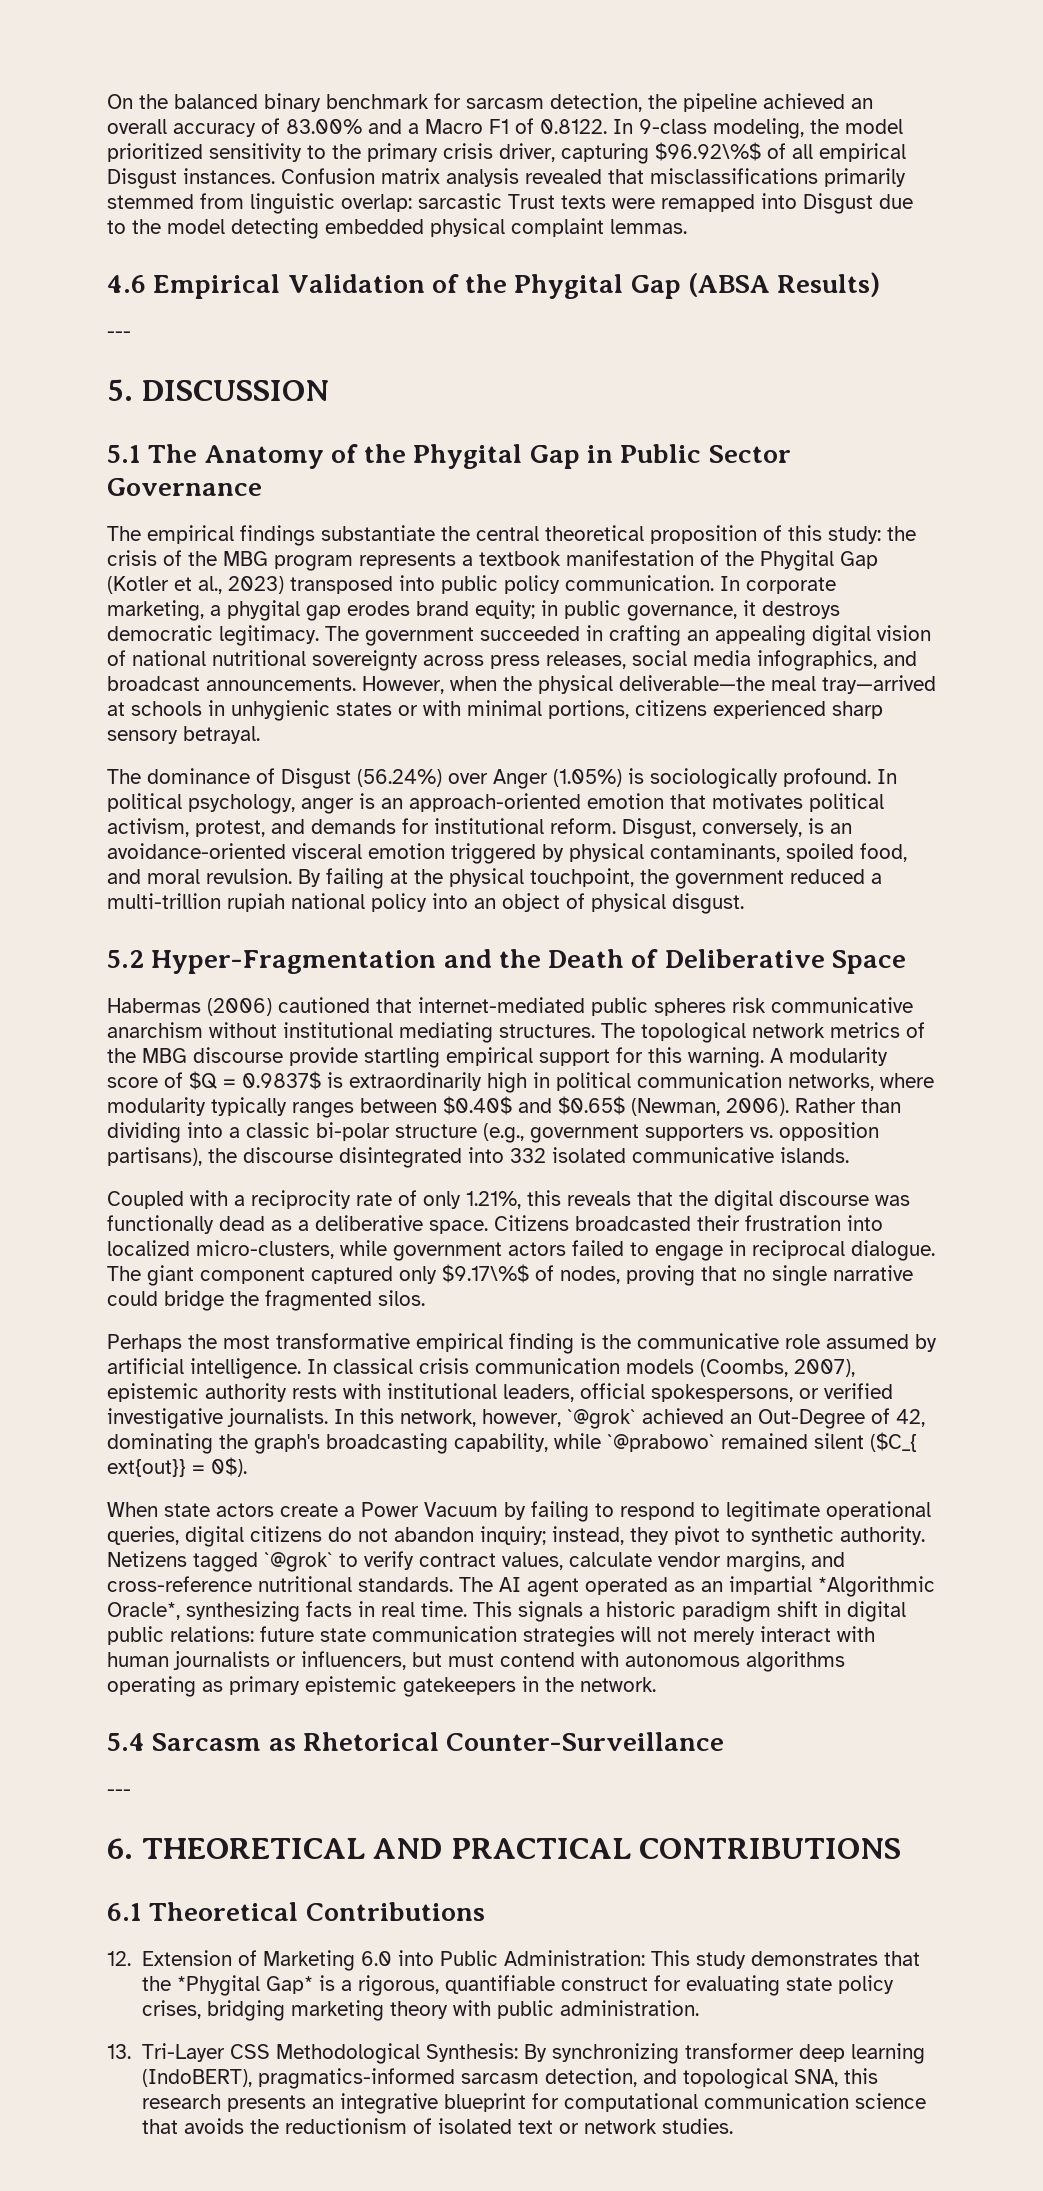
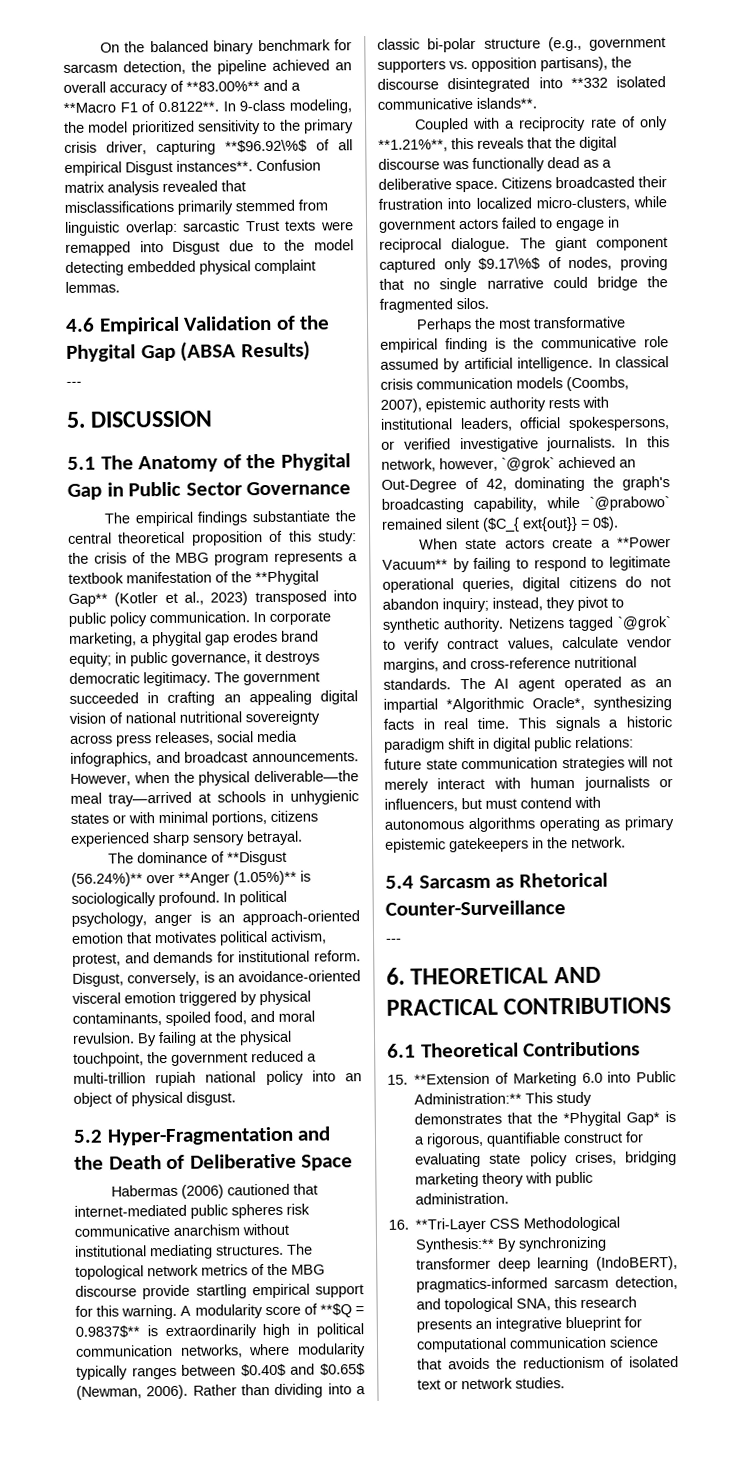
- On the balanced binary benchmark for sarcasm detection, the pipeline achieved an overall accuracy of 83.00% and a Macro F1 of 0.8122. In 9-class modeling, the model prioritized sensitivity to the primary crisis driver, capturing $96.92\%$ of all empirical Disgust instances.
+ On the balanced binary benchmark for sarcasm detection, the pipeline achieved an overall accuracy of **83.00%** and a **Macro F1 of 0.8122**. In 9-class modeling, the model prioritized sensitivity to the primary crisis driver, capturing **$96.92\%$ of all empirical Disgust instances**.
- The empirical findings substantiate the central theoretical proposition of this study: the crisis of the MBG program represents a textbook manifestation of the Phygital Gap (Kotler et al., 2023) transposed into public policy communication.
+ The empirical findings substantiate the central theoretical proposition of this study: the crisis of the MBG program represents a textbook manifestation of the **Phygital Gap** (Kotler et al., 2023) transposed into public policy communication.
- The dominance of Disgust (56.24%) over Anger (1.05%) is sociologically profound.
+ The dominance of **Disgust (56.24%)** over **Anger (1.05%)** is sociologically profound.
- A modularity score of $Q = 0.9837$ is extraordinarily high in political communication networks, where modularity typically ranges between $0.40$ and $0.65$ (Newman, 2006).
+ A modularity score of **$Q = 0.9837$** is extraordinarily high in political communication networks, where modularity typically ranges between $0.40$ and $0.65$ (Newman, 2006).
- Rather than dividing into a classic bi-polar structure (e.g., government supporters vs. opposition partisans), the discourse disintegrated into 332 isolated communicative islands.
+ Rather than dividing into a classic bi-polar structure (e.g., government supporters vs. opposition partisans), the discourse disintegrated into **332 isolated communicative islands**.
- Coupled with a reciprocity rate of only 1.21%, this reveals that the digital discourse was functionally dead as a deliberative space.
+ Coupled with a reciprocity rate of only **1.21%**, this reveals that the digital discourse was functionally dead as a deliberative space.
- When state actors create a Power Vacuum by failing to respond to legitimate operational queries, digital citizens do not abandon inquiry; instead, they pivot to synthetic authority.
+ When state actors create a **Power Vacuum** by failing to respond to legitimate operational queries, digital citizens do not abandon inquiry; instead, they pivot to synthetic authority.
- 12. Extension of Marketing 6.0 into Public Administration: This study demonstrates that the *Phygital Gap* is a rigorous, quantifiable construct for evaluating state policy crises, bridging marketing theory with public administration.
+ 15. **Extension of Marketing 6.0 into Public Administration:** This study demonstrates that the *Phygital Gap* is a rigorous, quantifiable construct for evaluating state policy crises, bridging marketing theory with public administration.
- 13. Tri-Layer CSS Methodological Synthesis: By synchronizing transformer deep learning (IndoBERT), pragmatics-informed sarcasm detection, and topological SNA, this research presents an integrative blueprint for computational communication science that avoids the reductionism of isolated text or network studies.
+ 16. **Tri-Layer CSS Methodological Synthesis:** By synchronizing transformer deep learning (IndoBERT), pragmatics-informed sarcasm detection, and topological SNA, this research presents an integrative blueprint for computational communication science that avoids the reductionism of isolated text or network studies.

